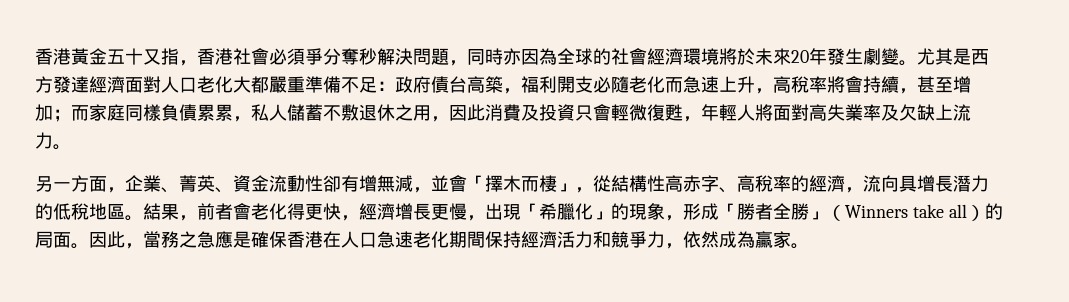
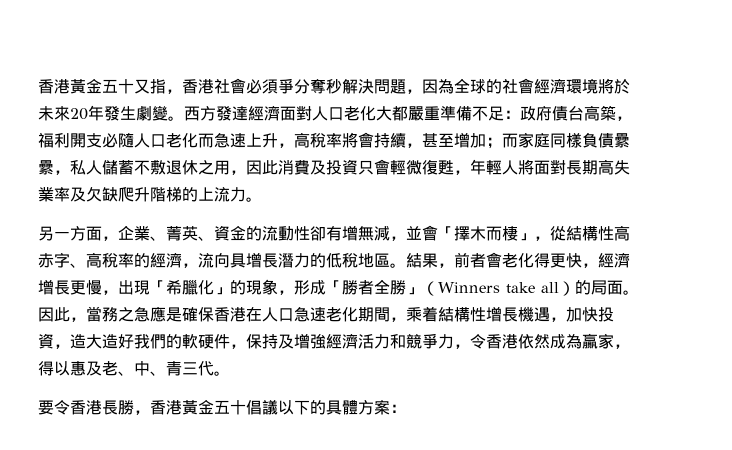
- 香港黃金五十又指，香港社會必須爭分奪秒解決問題，同時亦因為全球的社會經濟環境將於未來20年發生劇變。
+ 香港黃金五十又指，香港社會必須爭分奪秒解決問題，因為全球的社會經濟環境將於未來20年發生劇變。
- 尤其是西方發達經濟面對人口老化大都嚴重準備不足：政府債台高築，福利開支必隨老化而急速上升，高稅率將會持續，甚至增加；而家庭同樣負債累累，私人儲蓄不敷退休之用，因此消費及投資只會輕微復甦，年輕人將面對高失業率及欠缺上流力。
+ 西方發達經濟面對人口老化大都嚴重準備不足：政府債台高築，福利開支必隨人口老化而急速上升，高稅率將會持續，甚至增加；而家庭同樣負債纍纍，私人儲蓄不敷退休之用，因此消費及投資只會輕微復甦，年輕人將面對長期高失業率及欠缺爬升階梯的上流力。
- 另一方面，企業、菁英、資金流動性卻有增無減，並會「擇木而棲」，從結構性高赤字、高稅率的經濟，流向具增長潛力的低稅地區。
+ 另一方面，企業、菁英、資金的流動性卻有增無減，並會「擇木而棲」，從結構性高赤字、高稅率的經濟，流向具增長潛力的低稅地區。
- 因此，當務之急應是確保香港在人口急速老化期間保持經濟活力和競爭力，依然成為贏家。
+ 因此，當務之急應是確保香港在人口急速老化期間，乘着結構性增長機遇，加快投資，造大造好我們的軟硬件，保持及增強經濟活力和競爭力，令香港依然成為贏家，得以惠及老、中、青三代。
+ 要令香港長勝，香港黃金五十倡議以下的具體方案：

